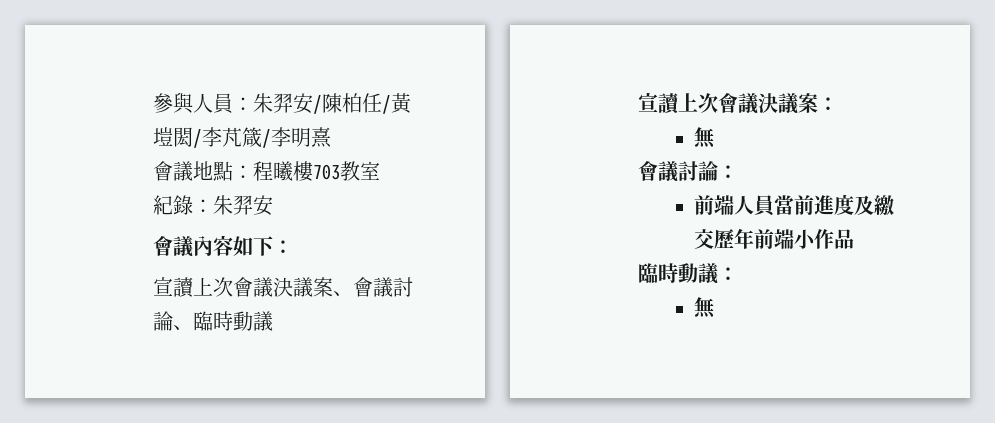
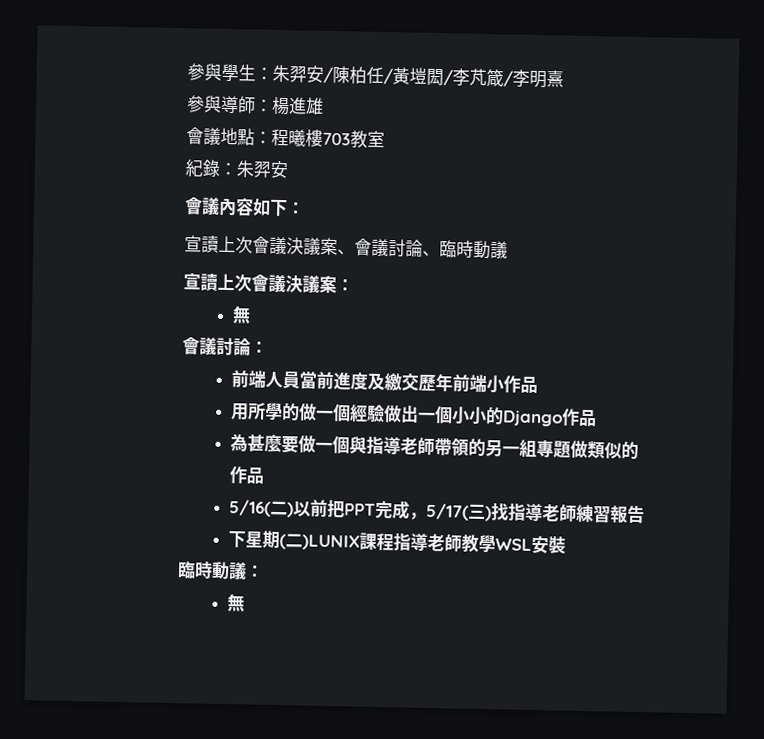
- 參與人員：朱羿安/陳柏任/黃塏閎/李芃箴/李明熹
+ 參與學生：朱羿安/陳柏任/黃塏閎/李芃箴/李明熹
+ 參與導師：楊進雄
+ 用所學的做一個經驗做出一個小小的Django作品
+ 為甚麼要做一個與指導老師帶領的另一組專題做類似的作品
+ 5/16(二)以前把PPT完成，5/17(三)找指導老師練習報告
+ 下星期(二)LUNIX課程指導老師教學WSL安裝

